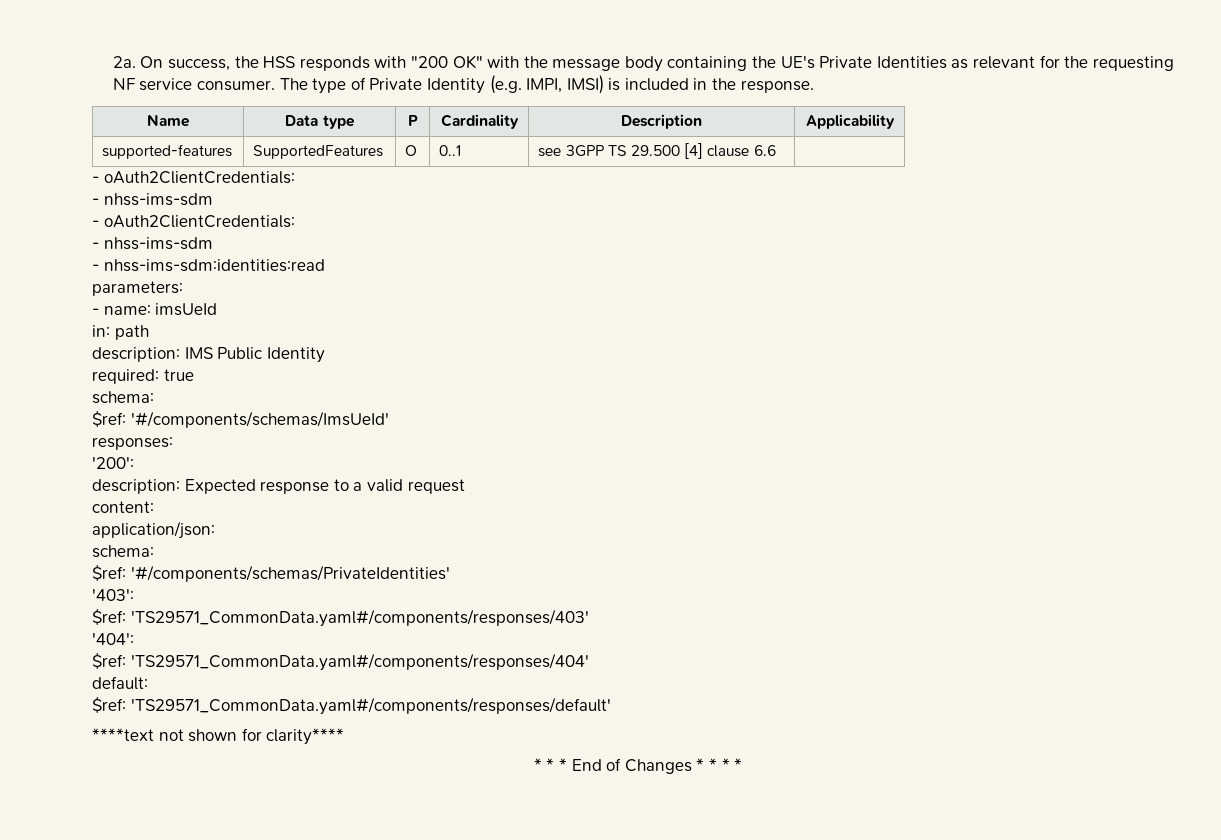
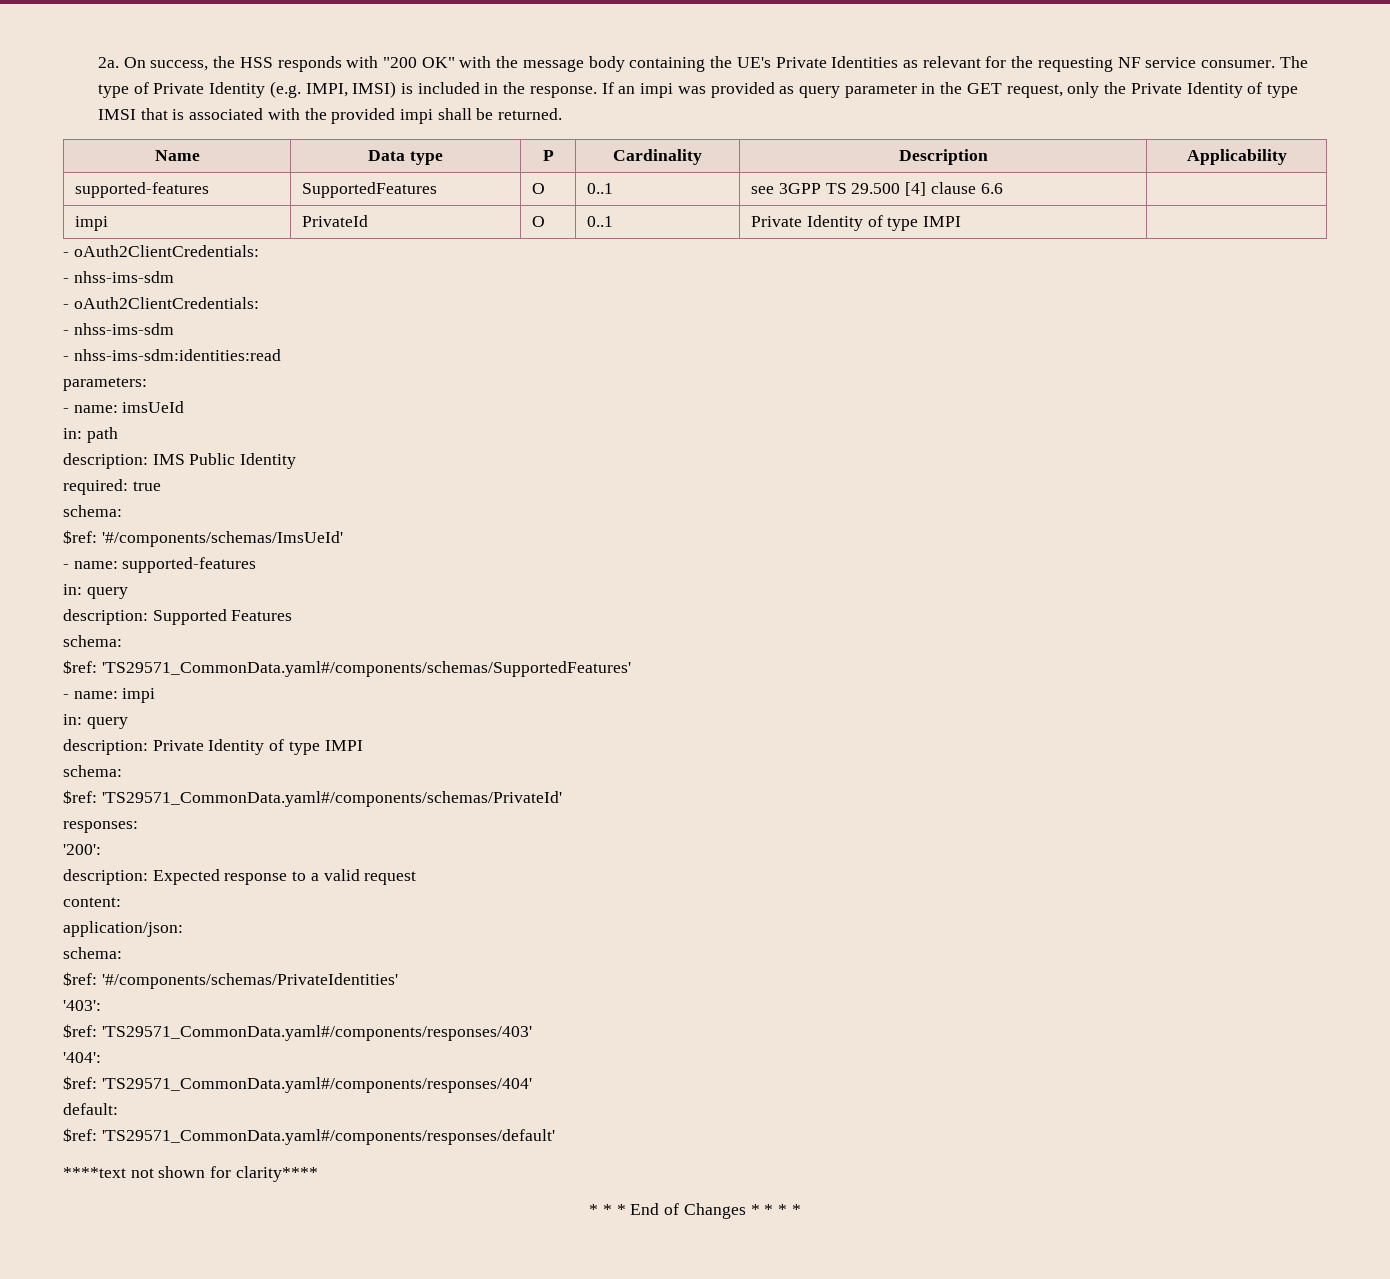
+ If an impi was provided as query parameter in the GET request, only the Private Identity of type IMSI that is associated with the provided impi shall be returned.
+ impi | PrivateId | O | 0..1 | Private Identity of type IMPI |
+ - name: supported-features
+ in: query
+ description: Supported Features
+ schema:
+ $ref: 'TS29571_CommonData.yaml#/components/schemas/SupportedFeatures'
+ - name: impi
+ in: query
+ description: Private Identity of type IMPI
+ schema:
+ $ref: 'TS29571_CommonData.yaml#/components/schemas/PrivateId'

